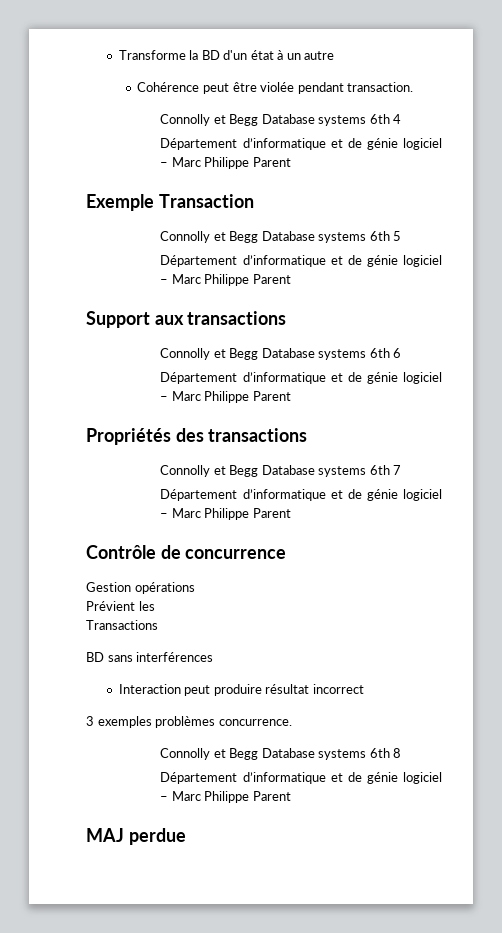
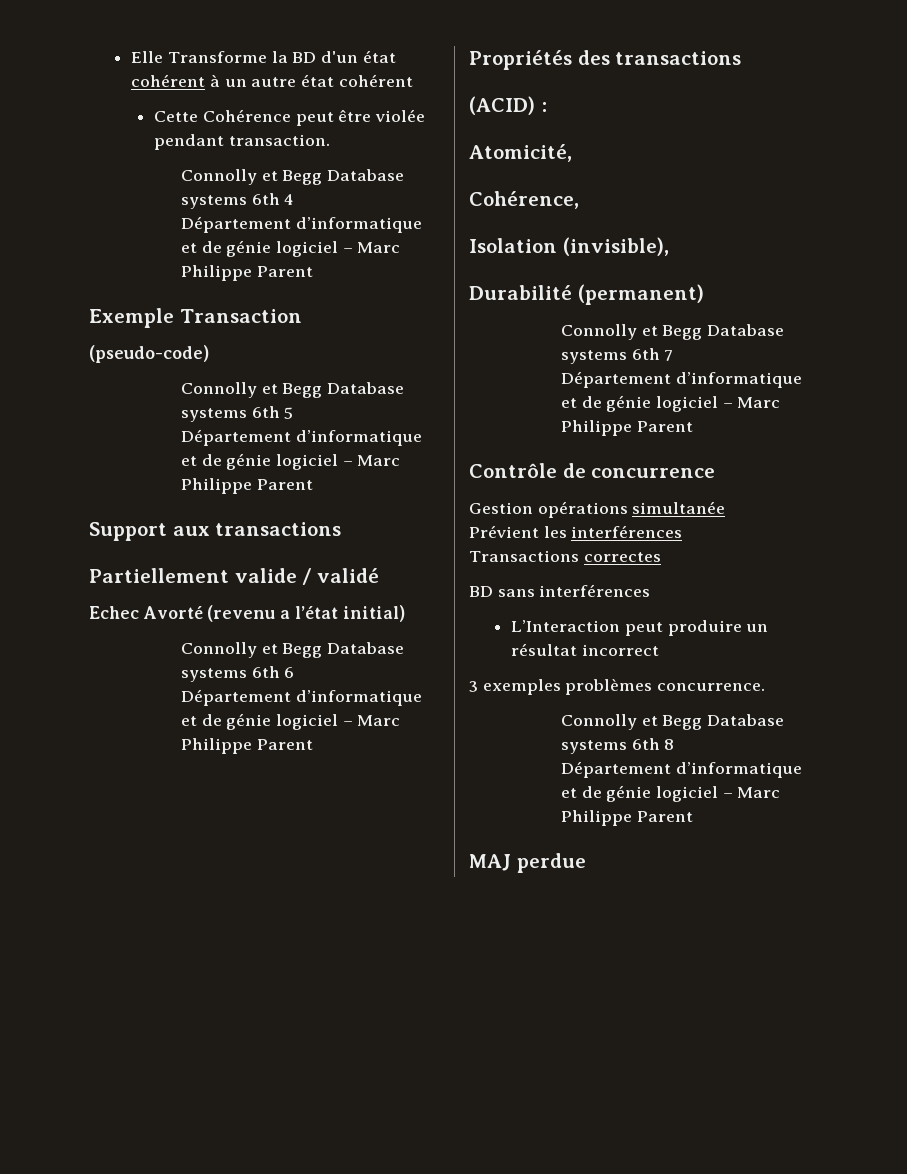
- Transforme la BD d'un état à un autre
- Cohérence peut être violée pendant transaction.
+ Elle Transforme la BD d'un état cohérent à un autre état cohérent
+ Cette Cohérence peut être violée pendant transaction.
+ (pseudo-code)
+ Partiellement valide / validé
+ Echec Avorté (revenu a l’état initial)
+ (ACID) :
+ Atomicité,
+ Cohérence,
+ Isolation (invisible),
+ Durabilité (permanent)
- Gestion opérations
+ Gestion opérations simultanée
- Prévient les
+ Prévient les interférences
- Transactions
+ Transactions correctes
- Interaction peut produire résultat incorrect
+ L’Interaction peut produire un résultat incorrect

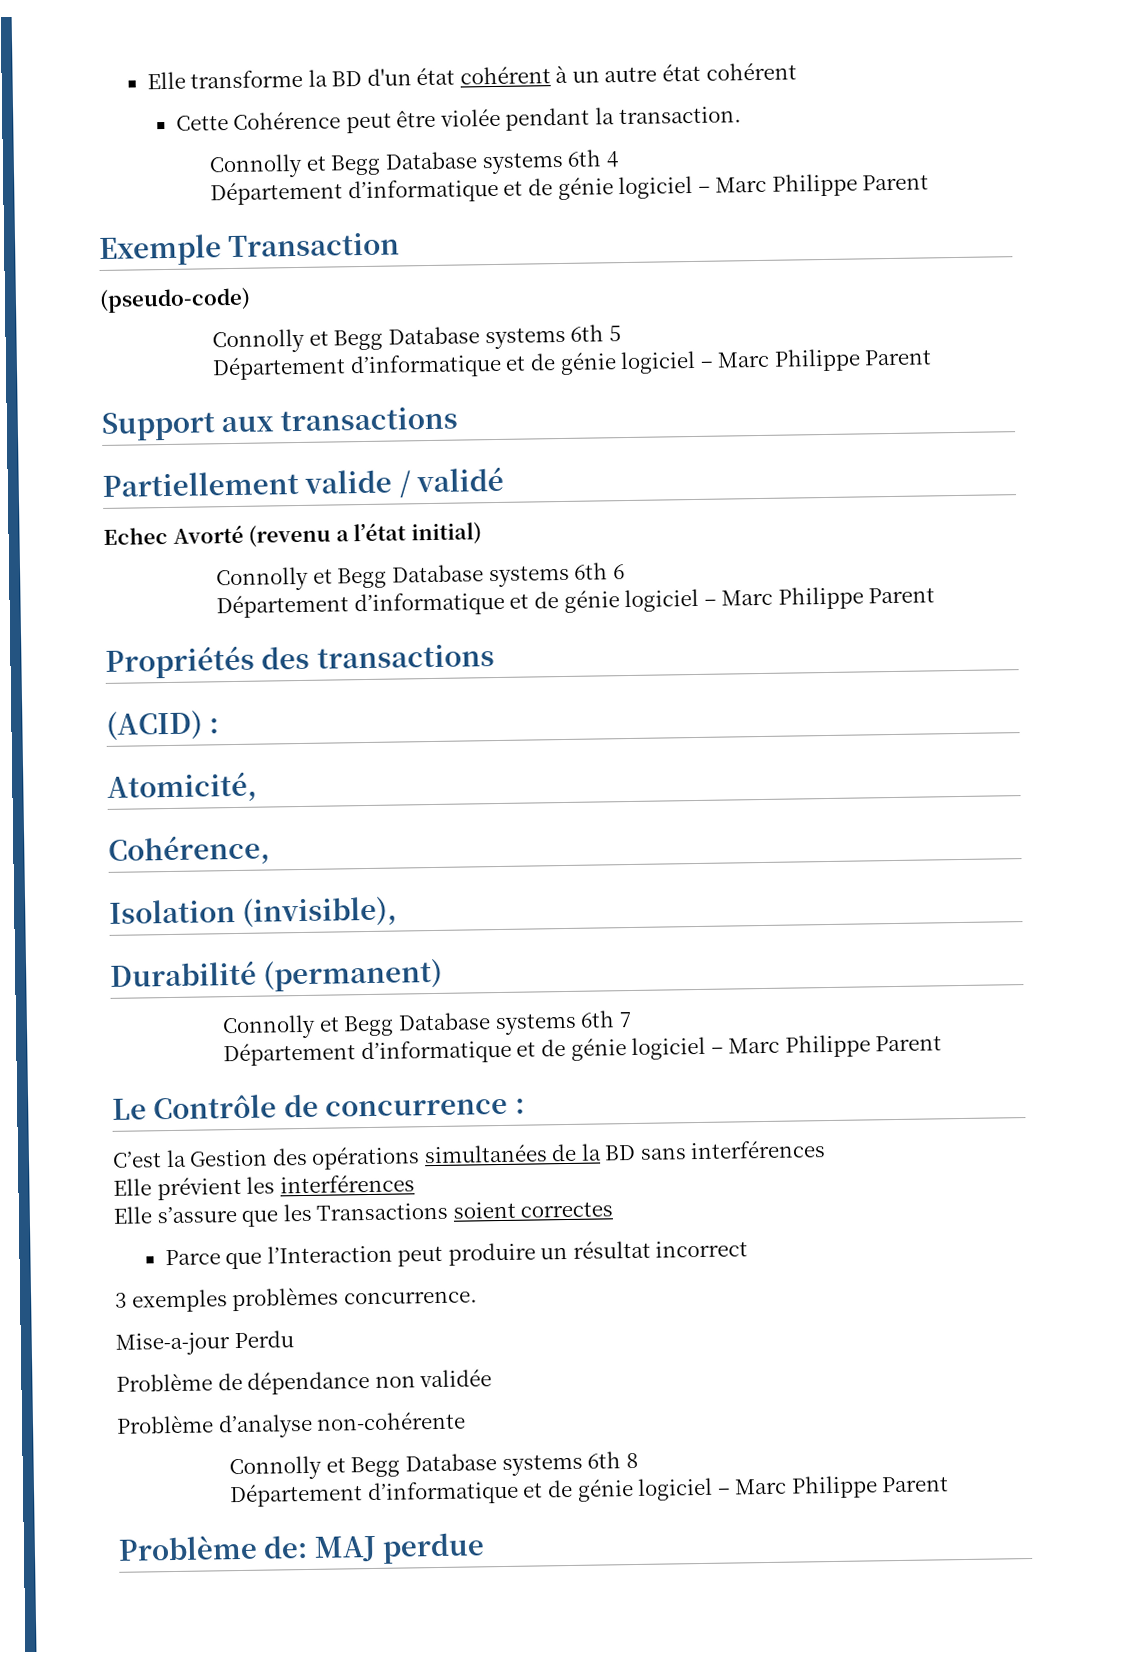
- Elle Transforme la BD d'un état cohérent à un autre état cohérent
+ Elle transforme la BD d'un état cohérent à un autre état cohérent
- Cette Cohérence peut être violée pendant transaction.
+ Cette Cohérence peut être violée pendant la transaction.
- Contrôle de concurrence
- Gestion opérations simultanée
- Prévient les interférences
- Transactions correctes
- BD sans interférences
- L’Interaction peut produire un résultat incorrect
+ Le Contrôle de concurrence :
+ C’est la Gestion des opérations simultanées de la BD sans interférences
+ Elle prévient les interférences
+ Elle s’assure que les Transactions soient correctes
+ Parce que l’Interaction peut produire un résultat incorrect
+ Mise-a-jour Perdu
+ Problème de dépendance non validée
+ Problème d’analyse non-cohérente
- MAJ perdue
+ Problème de: MAJ perdue

